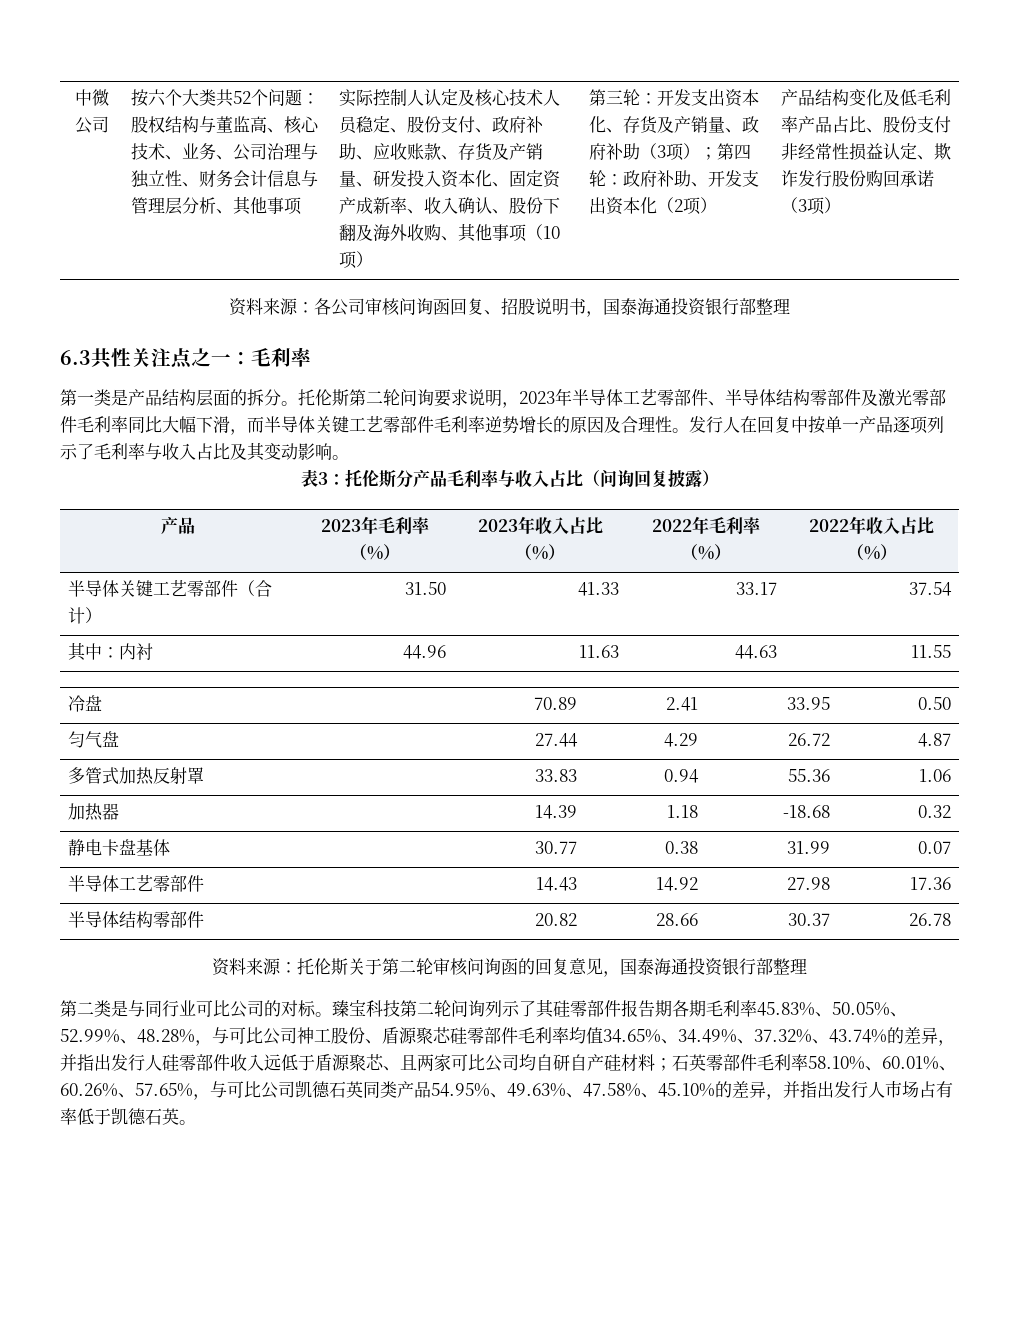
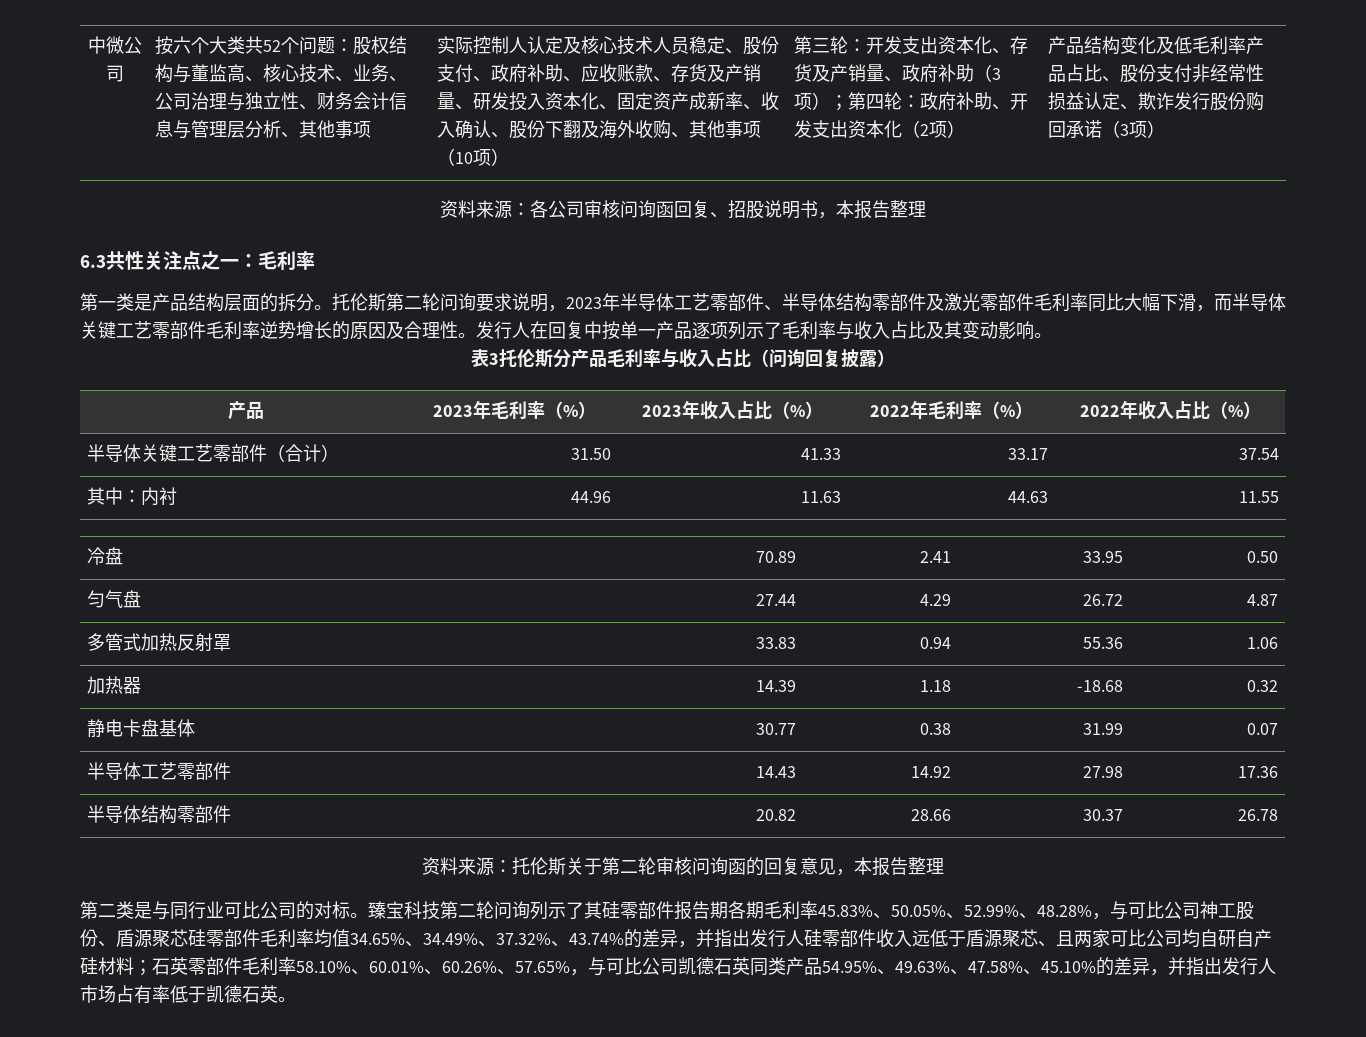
- 资料来源：各公司审核问询函回复、招股说明书，国泰海通投资银行部整理
+ 资料来源：各公司审核问询函回复、招股说明书，本报告整理
- 表3：托伦斯分产品毛利率与收入占比（问询回复披露）
+ 表3托伦斯分产品毛利率与收入占比（问询回复披露）
- 资料来源：托伦斯关于第二轮审核问询函的回复意见，国泰海通投资银行部整理
+ 资料来源：托伦斯关于第二轮审核问询函的回复意见，本报告整理

